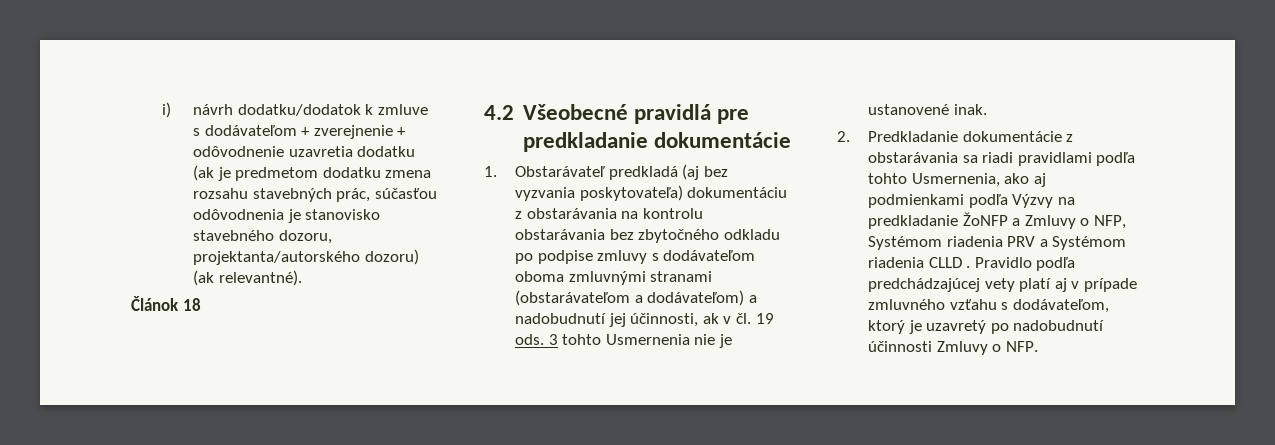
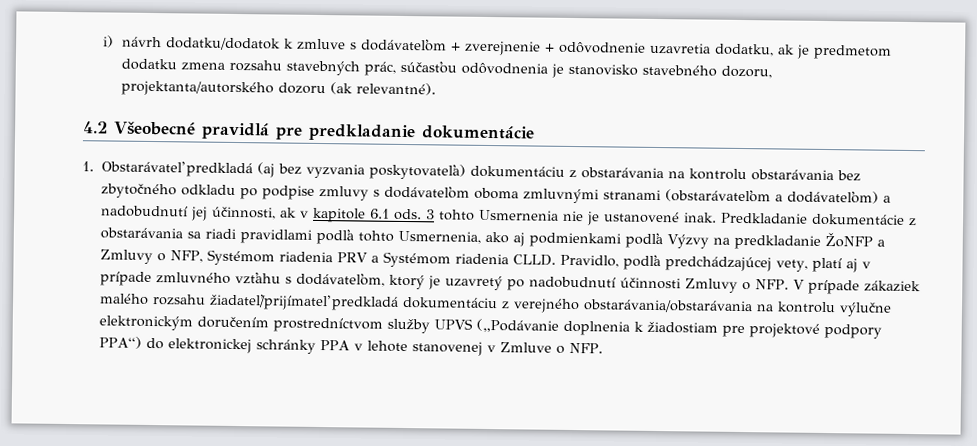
- i) návrh dodatku/dodatok k zmluve s dodávateľom + zverejnenie + odôvodnenie uzavretia dodatku (ak je predmetom dodatku zmena rozsahu stavebných prác, súčasťou odôvodnenia je stanovisko stavebného dozoru, projektanta/autorského dozoru) (ak relevantné).
+ i) návrh dodatku/dodatok k zmluve s dodávateľom + zverejnenie + odôvodnenie uzavretia dodatku, ak je predmetom dodatku zmena rozsahu stavebných prác, súčasťou odôvodnenia je stanovisko stavebného dozoru, projektanta/autorského dozoru (ak relevantné).
- Článok 18
- 1. Obstarávateľ predkladá (aj bez vyzvania poskytovateľa) dokumentáciu z obstarávania na kontrolu obstarávania bez zbytočného odkladu po podpise zmluvy s dodávateľom oboma zmluvnými stranami (obstarávateľom a dodávateľom) a nadobudnutí jej účinnosti, ak v čl. 19 ods.
+ 1. Obstarávateľ predkladá (aj bez vyzvania poskytovateľa) dokumentáciu z obstarávania na kontrolu obstarávania bez zbytočného odkladu po podpise zmluvy s dodávateľom oboma zmluvnými stranami (obstarávateľom a dodávateľom) a nadobudnutí jej účinnosti, ak v kapitole 6.1 ods.
- 3 tohto Usmernenia nie je ustanovené inak.
- 2. Predkladanie dokumentácie z obstarávania sa riadi pravidlami podľa tohto Usmernenia, ako aj podmienkami podľa Výzvy na predkladanie ŽoNFP a Zmluvy o NFP, Systémom riadenia PRV a Systémom riadenia CLLD . Pravidlo podľa predchádzajúcej vety platí aj v prípade zmluvného vzťahu s dodávateľom, ktorý je uzavretý po nadobudnutí účinnosti Zmluvy o NFP.
+ 3 tohto Usmernenia nie je ustanovené inak. Predkladanie dokumentácie z obstarávania sa riadi pravidlami podľa tohto Usmernenia, ako aj podmienkami podľa Výzvy na predkladanie ŽoNFP a Zmluvy o NFP, Systémom riadenia PRV a Systémom riadenia CLLD. Pravidlo, podľa predchádzajúcej vety, platí aj v prípade zmluvného vzťahu s dodávateľom, ktorý je uzavretý po nadobudnutí účinnosti Zmluvy o NFP. V prípade zákaziek malého rozsahu žiadateľ/prijímateľ predkladá dokumentáciu z verejného obstarávania/obstarávania na kontrolu výlučne elektronickým doručením prostredníctvom služby UPVS („Podávanie doplnenia k žiadostiam pre projektové podpory PPA“) do elektronickej schránky PPA v lehote stanovenej v Zmluve o NFP.

